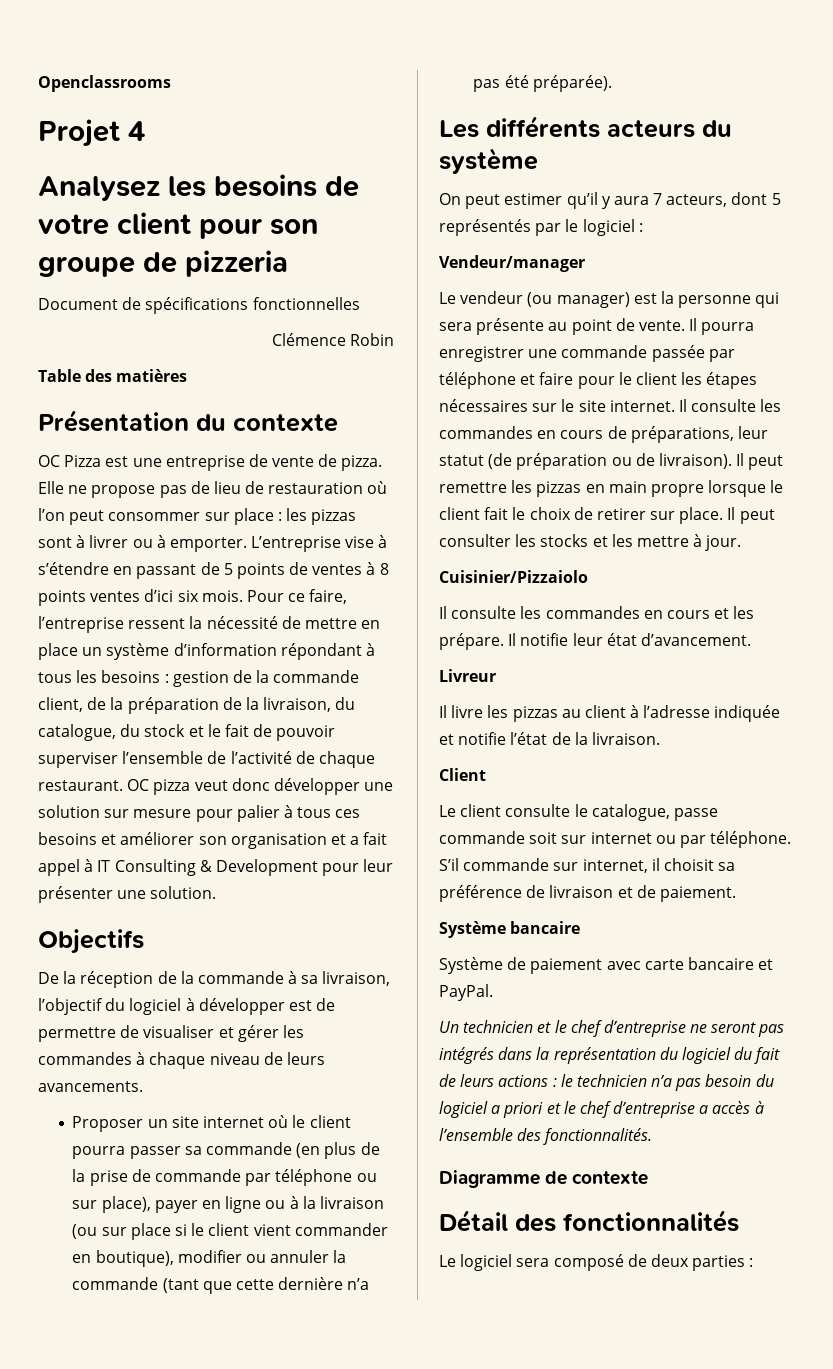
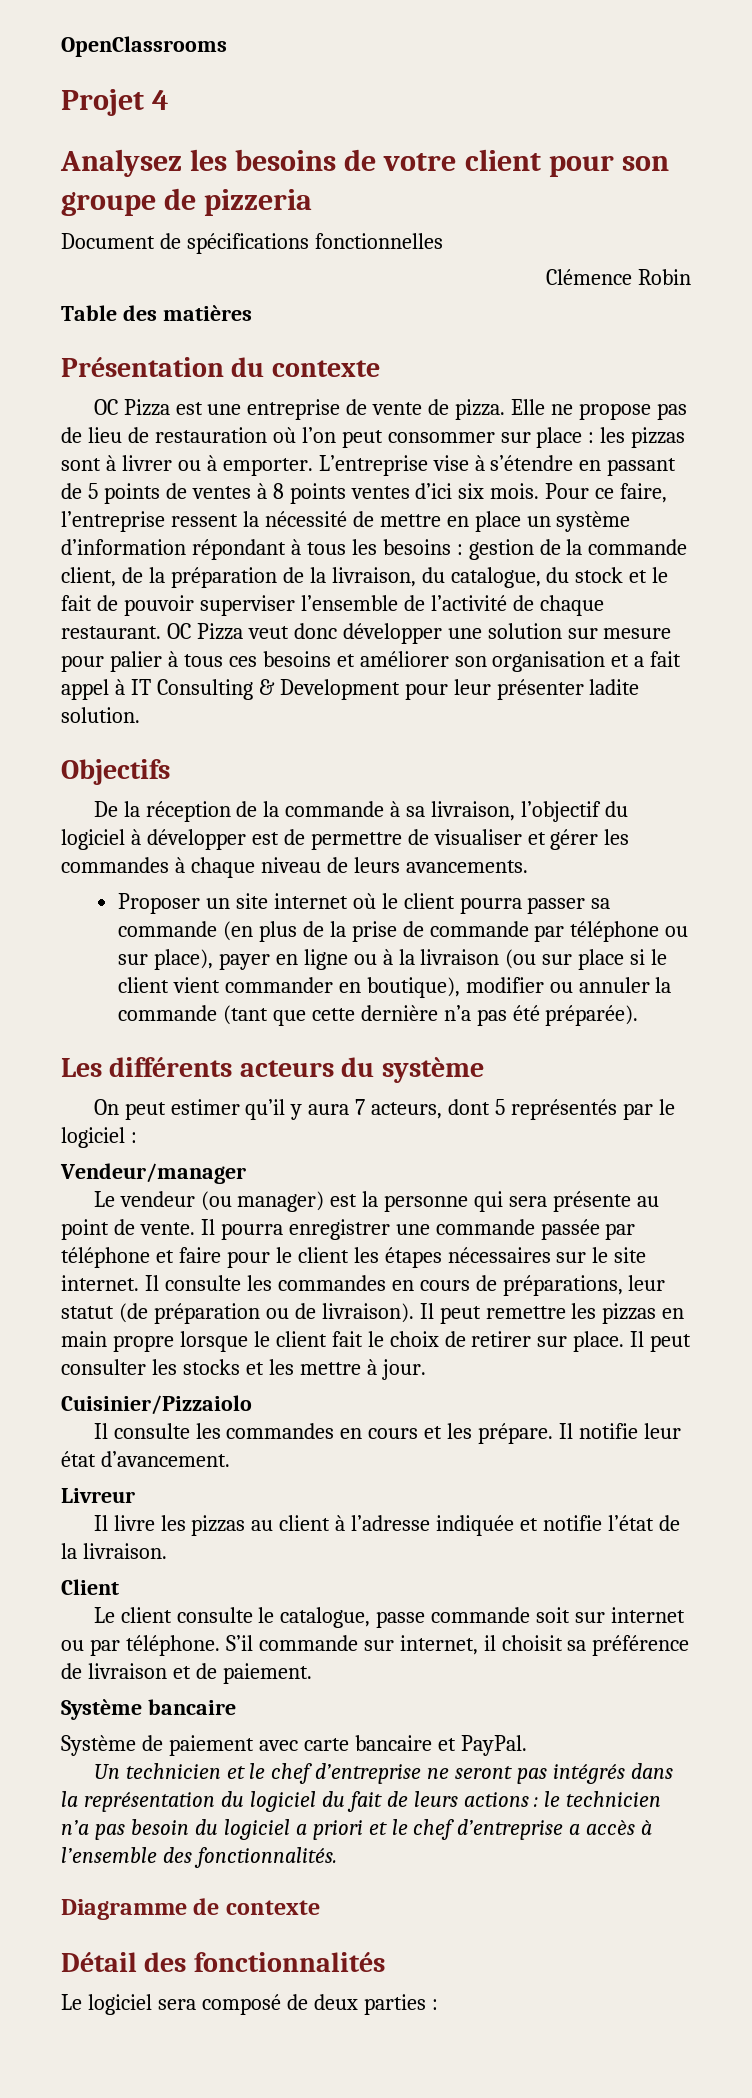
- Openclassrooms
+ OpenClassrooms
- OC pizza veut donc développer une solution sur mesure pour palier à tous ces besoins et améliorer son organisation et a fait appel à IT Consulting & Development pour leur présenter une solution.
+ OC Pizza veut donc développer une solution sur mesure pour palier à tous ces besoins et améliorer son organisation et a fait appel à IT Consulting & Development pour leur présenter ladite solution.

